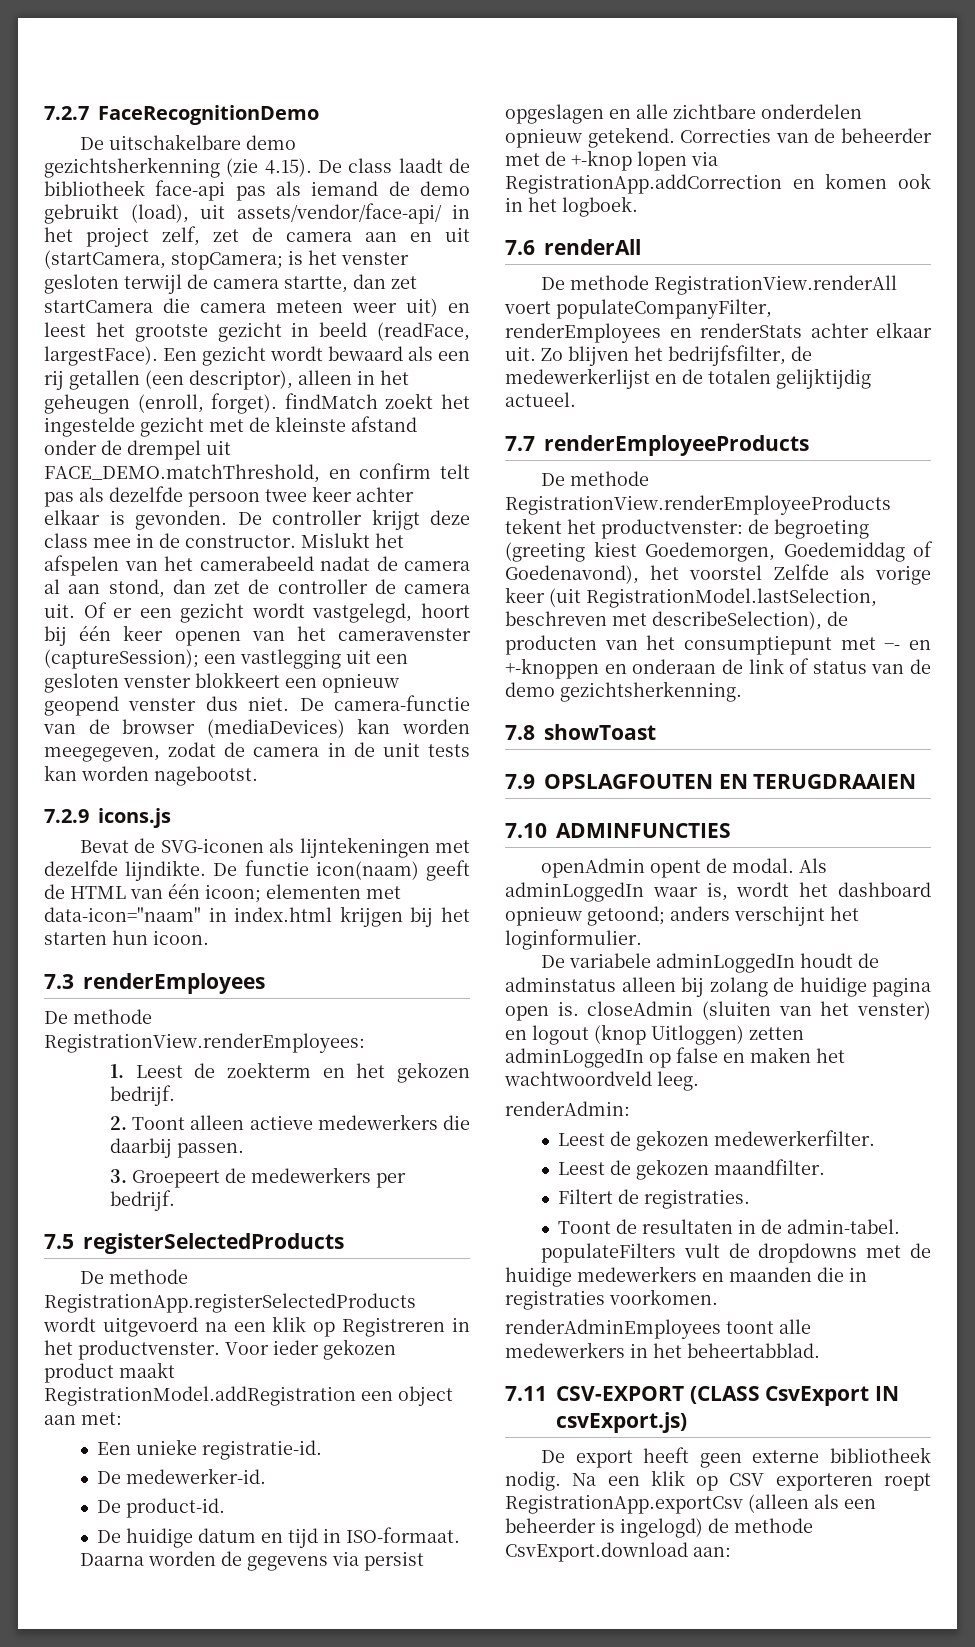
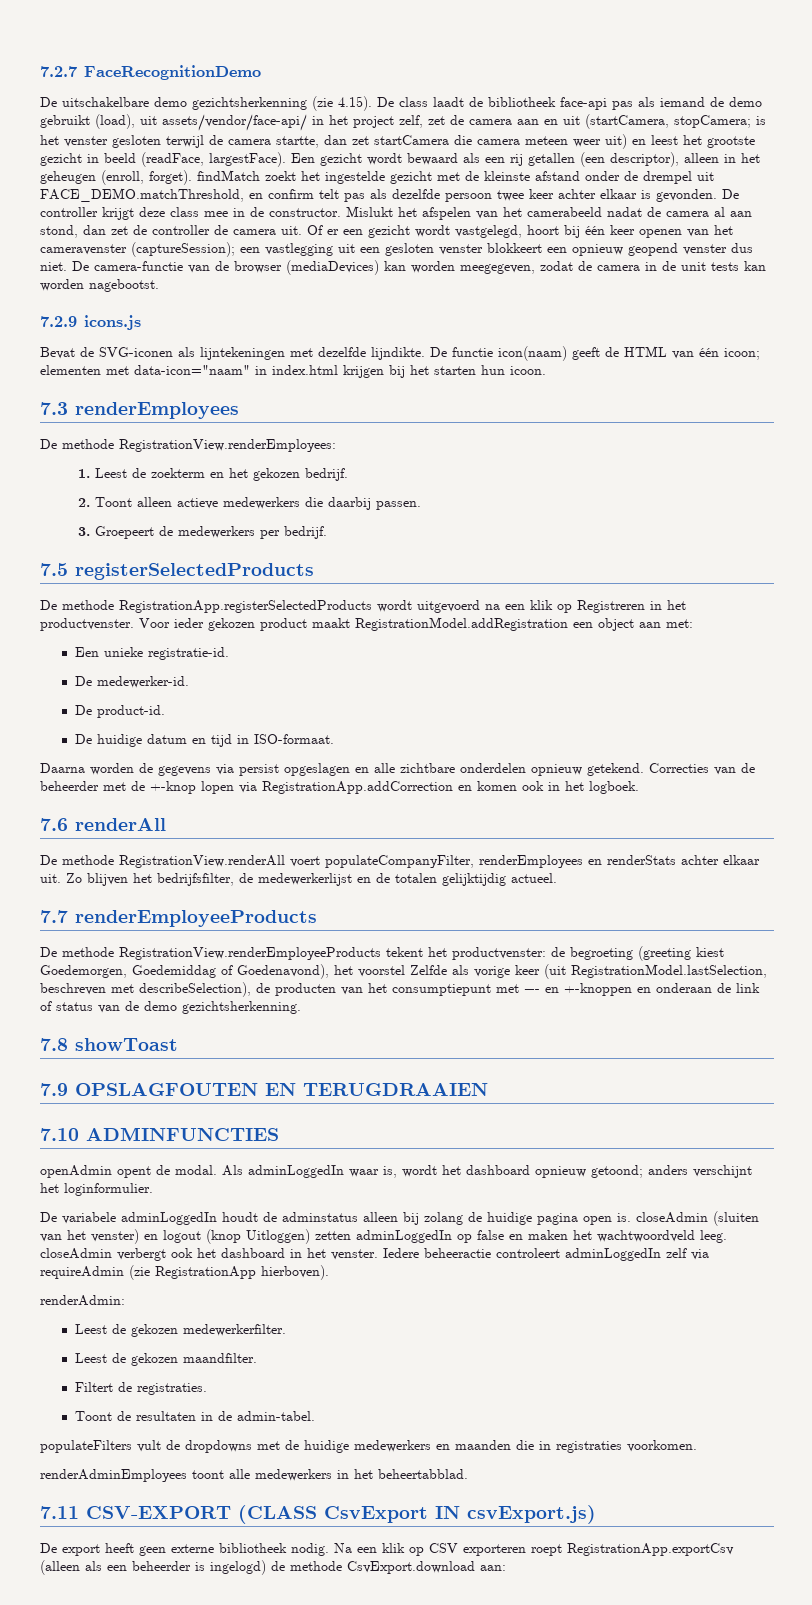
- De variabele adminLoggedIn houdt de adminstatus alleen bij zolang de huidige pagina open is. closeAdmin (sluiten van het venster) en logout (knop Uitloggen) zetten adminLoggedIn op false en maken het wachtwoordveld leeg.
+ De variabele adminLoggedIn houdt de adminstatus alleen bij zolang de huidige pagina open is. closeAdmin (sluiten van het venster) en logout (knop Uitloggen) zetten adminLoggedIn op false en maken het wachtwoordveld leeg. closeAdmin verbergt ook het dashboard in het venster. Iedere beheeractie controleert adminLoggedIn zelf via requireAdmin (zie RegistrationApp hierboven).

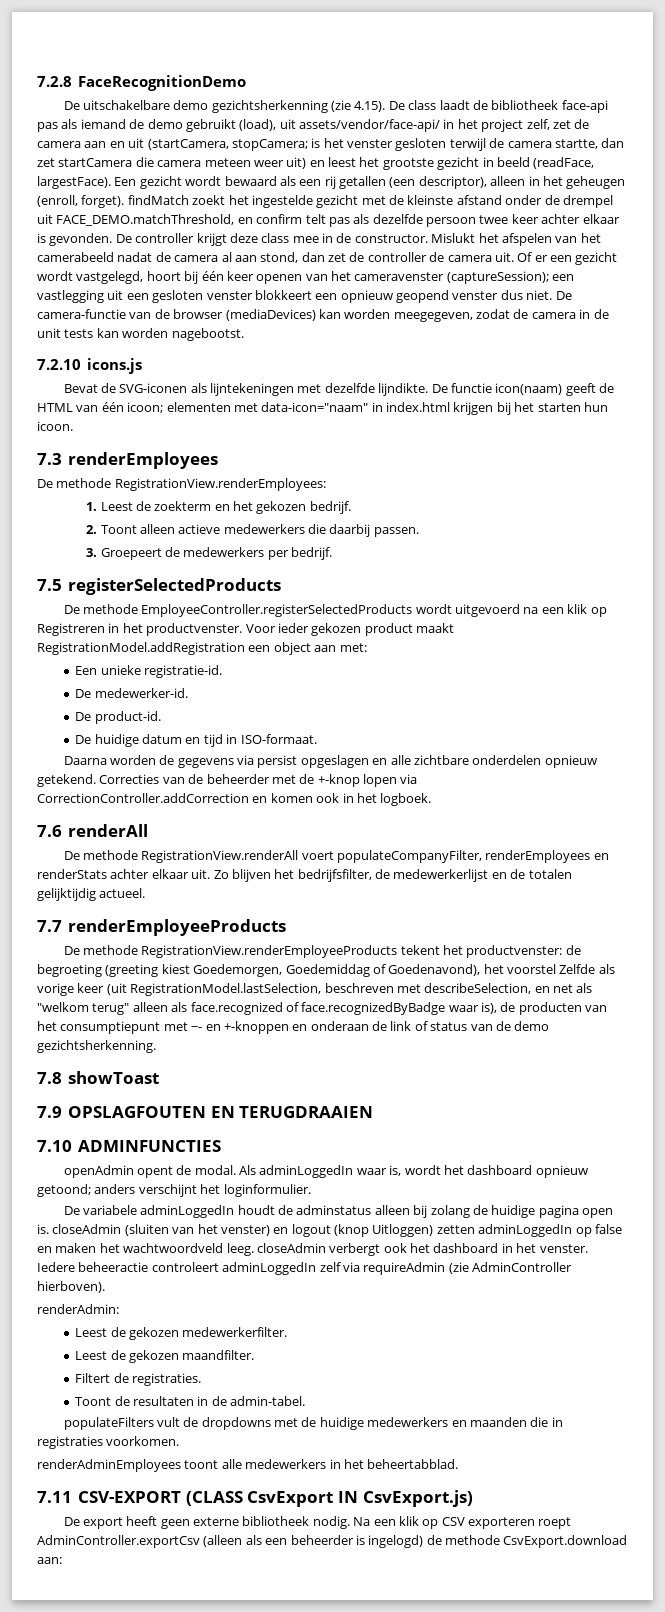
- 7.2.7 FaceRecognitionDemo
+ 7.2.8 FaceRecognitionDemo
- 7.2.9 icons.js
+ 7.2.10 icons.js
- De methode RegistrationApp.registerSelectedProducts wordt uitgevoerd na een klik op Registreren in het productvenster.
+ De methode EmployeeController.registerSelectedProducts wordt uitgevoerd na een klik op Registreren in het productvenster.
- Correcties van de beheerder met de +-knop lopen via RegistrationApp.addCorrection en komen ook in het logboek.
+ Correcties van de beheerder met de +-knop lopen via CorrectionController.addCorrection en komen ook in het logboek.
- De methode RegistrationView.renderEmployeeProducts tekent het productvenster: de begroeting (greeting kiest Goedemorgen, Goedemiddag of Goedenavond), het voorstel Zelfde als vorige keer (uit RegistrationModel.lastSelection, beschreven met describeSelection), de producten van het consumptiepunt met −- en +-knoppen en onderaan de link of status van de demo gezichtsherkenning.
+ De methode RegistrationView.renderEmployeeProducts tekent het productvenster: de begroeting (greeting kiest Goedemorgen, Goedemiddag of Goedenavond), het voorstel Zelfde als vorige keer (uit RegistrationModel.lastSelection, beschreven met describeSelection, en net als "welkom terug" alleen als face.recognized of face.recognizedByBadge waar is), de producten van het consumptiepunt met −- en +-knoppen en onderaan de link of status van de demo gezichtsherkenning.
- Iedere beheeractie controleert adminLoggedIn zelf via requireAdmin (zie RegistrationApp hierboven).
+ Iedere beheeractie controleert adminLoggedIn zelf via requireAdmin (zie AdminController hierboven).
- 7.11 CSV-EXPORT (CLASS CsvExport IN csvExport.js)
+ 7.11 CSV-EXPORT (CLASS CsvExport IN CsvExport.js)
- Na een klik op CSV exporteren roept RegistrationApp.exportCsv (alleen als een beheerder is ingelogd) de methode CsvExport.download aan:
+ Na een klik op CSV exporteren roept AdminController.exportCsv (alleen als een beheerder is ingelogd) de methode CsvExport.download aan:

